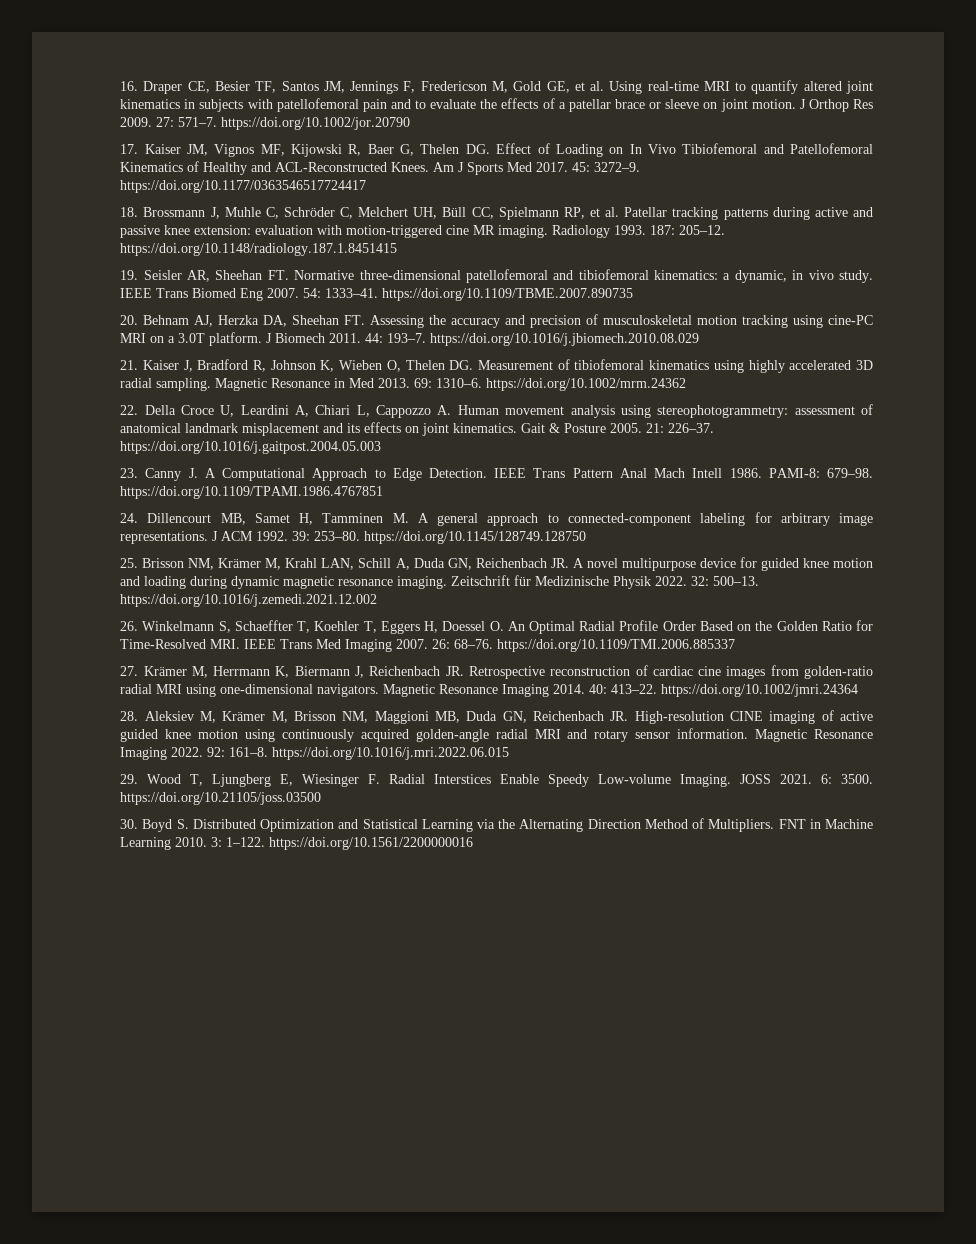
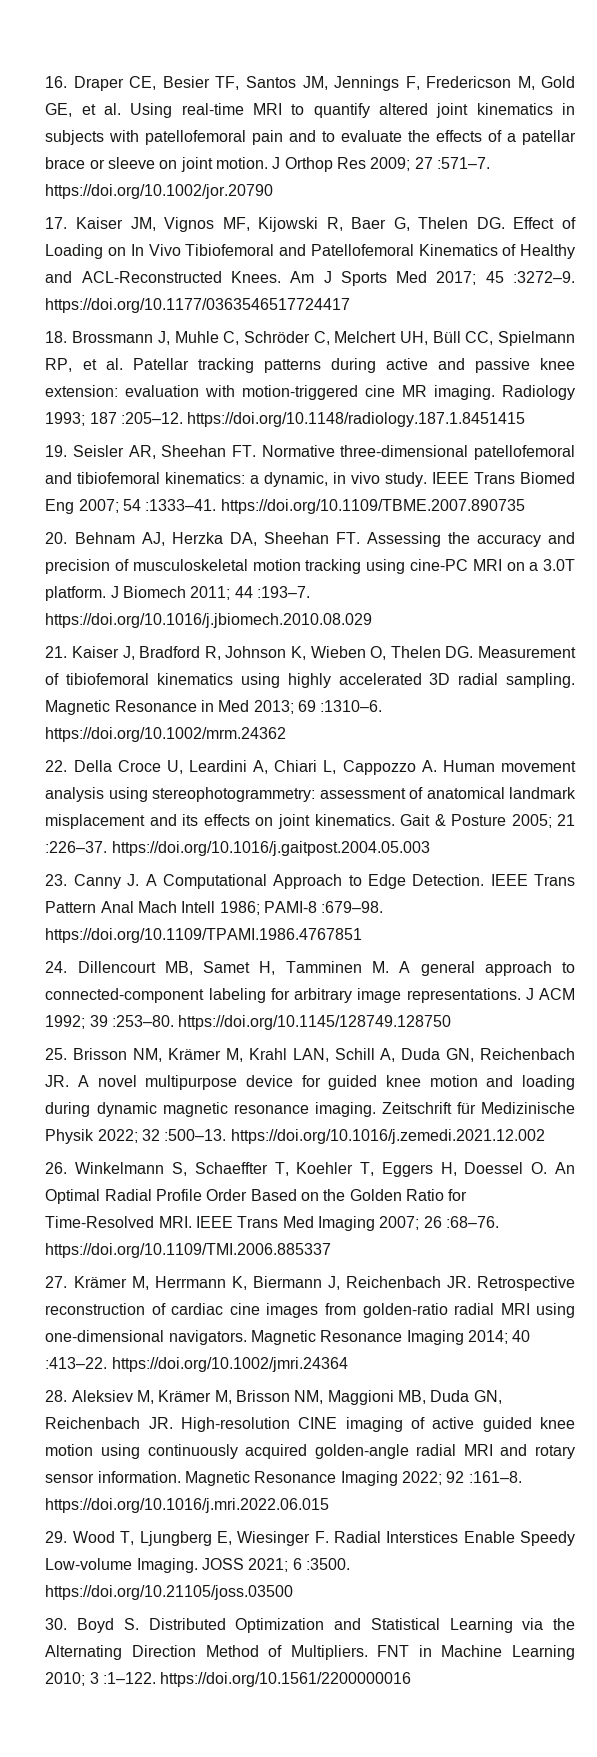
- J Orthop Res 2009. 27: 571–7. https://doi.org/10.1002/jor.20790
+ J Orthop Res 2009; 27 :571–7. https://doi.org/10.1002/jor.20790
- Am J Sports Med 2017. 45: 3272–9. https://doi.org/10.1177/0363546517724417
+ Am J Sports Med 2017; 45 :3272–9. https://doi.org/10.1177/0363546517724417
- Radiology 1993. 187: 205–12. https://doi.org/10.1148/radiology.187.1.8451415
+ Radiology 1993; 187 :205–12. https://doi.org/10.1148/radiology.187.1.8451415
- IEEE Trans Biomed Eng 2007. 54: 1333–41. https://doi.org/10.1109/TBME.2007.890735
+ IEEE Trans Biomed Eng 2007; 54 :1333–41. https://doi.org/10.1109/TBME.2007.890735
- J Biomech 2011. 44: 193–7. https://doi.org/10.1016/j.jbiomech.2010.08.029
+ J Biomech 2011; 44 :193–7. https://doi.org/10.1016/j.jbiomech.2010.08.029
- Magnetic Resonance in Med 2013. 69: 1310–6. https://doi.org/10.1002/mrm.24362
+ Magnetic Resonance in Med 2013; 69 :1310–6. https://doi.org/10.1002/mrm.24362
- Gait & Posture 2005. 21: 226–37. https://doi.org/10.1016/j.gaitpost.2004.05.003
+ Gait & Posture 2005; 21 :226–37. https://doi.org/10.1016/j.gaitpost.2004.05.003
- IEEE Trans Pattern Anal Mach Intell 1986. PAMI-8: 679–98. https://doi.org/10.1109/TPAMI.1986.4767851
+ IEEE Trans Pattern Anal Mach Intell 1986; PAMI-8 :679–98. https://doi.org/10.1109/TPAMI.1986.4767851
- J ACM 1992. 39: 253–80. https://doi.org/10.1145/128749.128750
+ J ACM 1992; 39 :253–80. https://doi.org/10.1145/128749.128750
- Zeitschrift für Medizinische Physik 2022. 32: 500–13. https://doi.org/10.1016/j.zemedi.2021.12.002
+ Zeitschrift für Medizinische Physik 2022; 32 :500–13. https://doi.org/10.1016/j.zemedi.2021.12.002
- 26. Winkelmann S, Schaeffter T, Koehler T, Eggers H, Doessel O. An Optimal Radial Profile Order Based on the Golden Ratio for Time-Resolved MRI. IEEE Trans Med Imaging 2007. 26: 68–76. https://doi.org/10.1109/TMI.2006.885337
+ 26. Winkelmann S, Schaeffter T, Koehler T, Eggers H, Doessel O. An Optimal Radial Profile Order Based on the Golden Ratio for Time-Resolved MRI. IEEE Trans Med Imaging 2007; 26 :68–76. https://doi.org/10.1109/TMI.2006.885337
- Magnetic Resonance Imaging 2014. 40: 413–22. https://doi.org/10.1002/jmri.24364
+ Magnetic Resonance Imaging 2014; 40 :413–22. https://doi.org/10.1002/jmri.24364
- Magnetic Resonance Imaging 2022. 92: 161–8. https://doi.org/10.1016/j.mri.2022.06.015
+ Magnetic Resonance Imaging 2022; 92 :161–8. https://doi.org/10.1016/j.mri.2022.06.015
- JOSS 2021. 6: 3500. https://doi.org/10.21105/joss.03500
+ JOSS 2021; 6 :3500. https://doi.org/10.21105/joss.03500
- FNT in Machine Learning 2010. 3: 1–122. https://doi.org/10.1561/2200000016
+ FNT in Machine Learning 2010; 3 :1–122. https://doi.org/10.1561/2200000016

